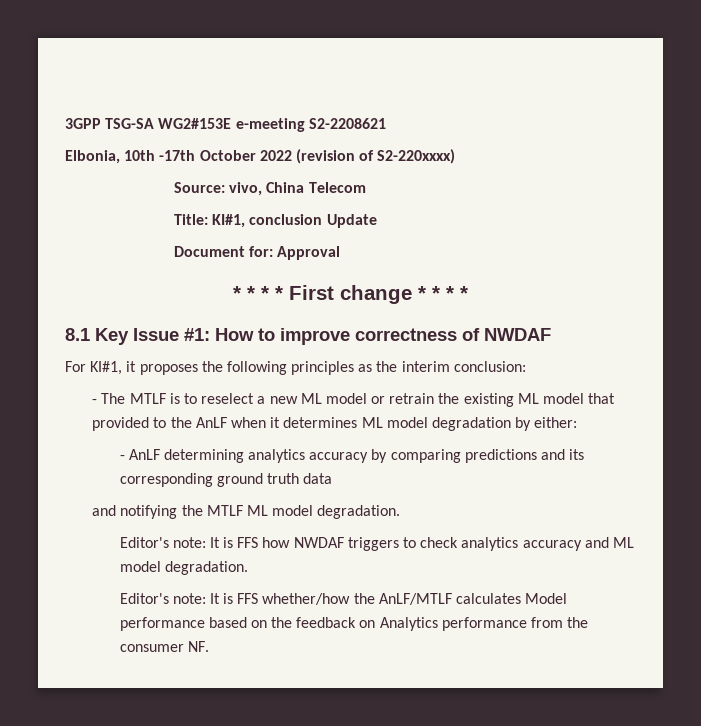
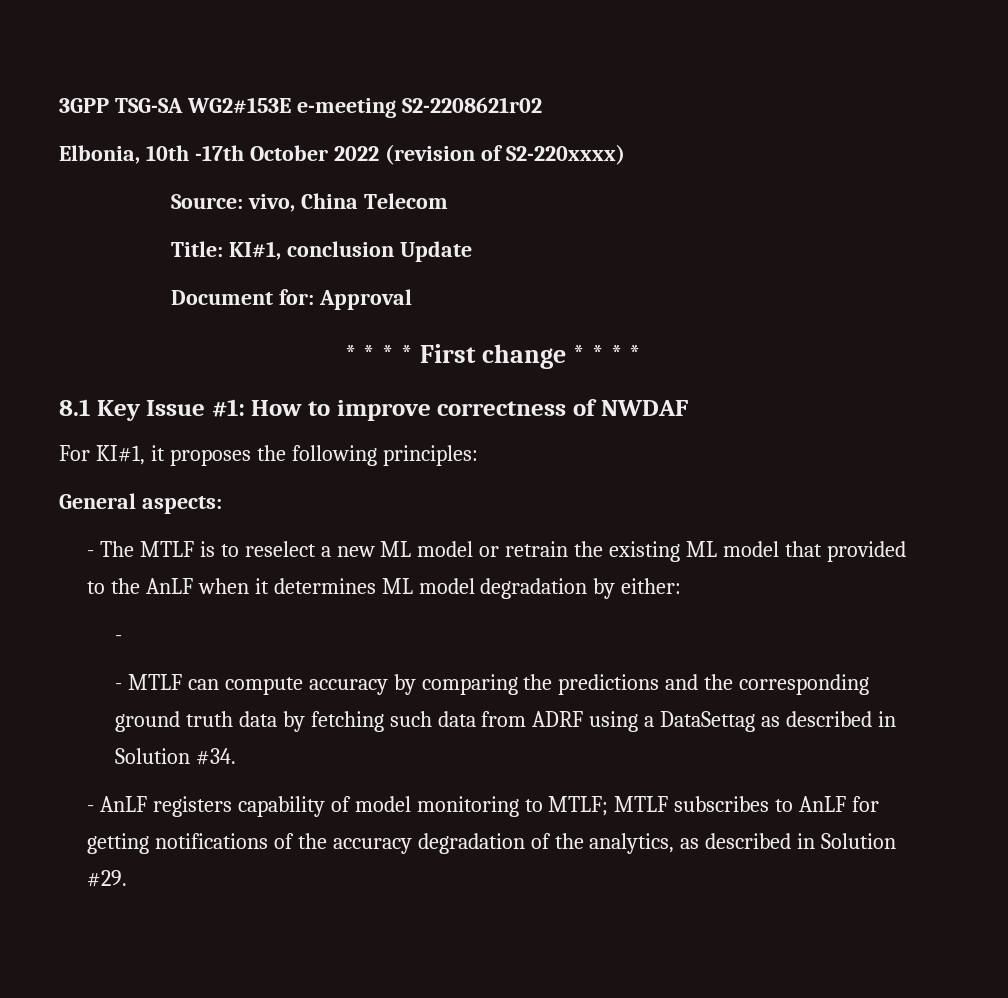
- 3GPP TSG-SA WG2#153E e-meeting S2-2208621
+ 3GPP TSG-SA WG2#153E e-meeting S2-2208621r02
- For KI#1, it proposes the following principles as the interim conclusion:
+ For KI#1, it proposes the following principles:
+ General aspects:
  - The MTLF is to reselect a new ML model or retrain the existing ML model that provided to the AnLF when it determines ML model degradation by either:
- - AnLF determining analytics accuracy by comparing predictions and its corresponding ground truth data
- and notifying the MTLF ML model degradation.
- Editor's note: It is FFS how NWDAF triggers to check analytics accuracy and ML model degradation.
- Editor's note: It is FFS whether/how the AnLF/MTLF calculates Model performance based on the feedback on Analytics performance from the consumer NF.
+ -
+ - MTLF can compute accuracy by comparing the predictions and the corresponding ground truth data by fetching such data from ADRF using a DataSettag as described in Solution #34.
+ - AnLF registers capability of model monitoring to MTLF; MTLF subscribes to AnLF for getting notifications of the accuracy degradation of the analytics, as described in Solution #29.

